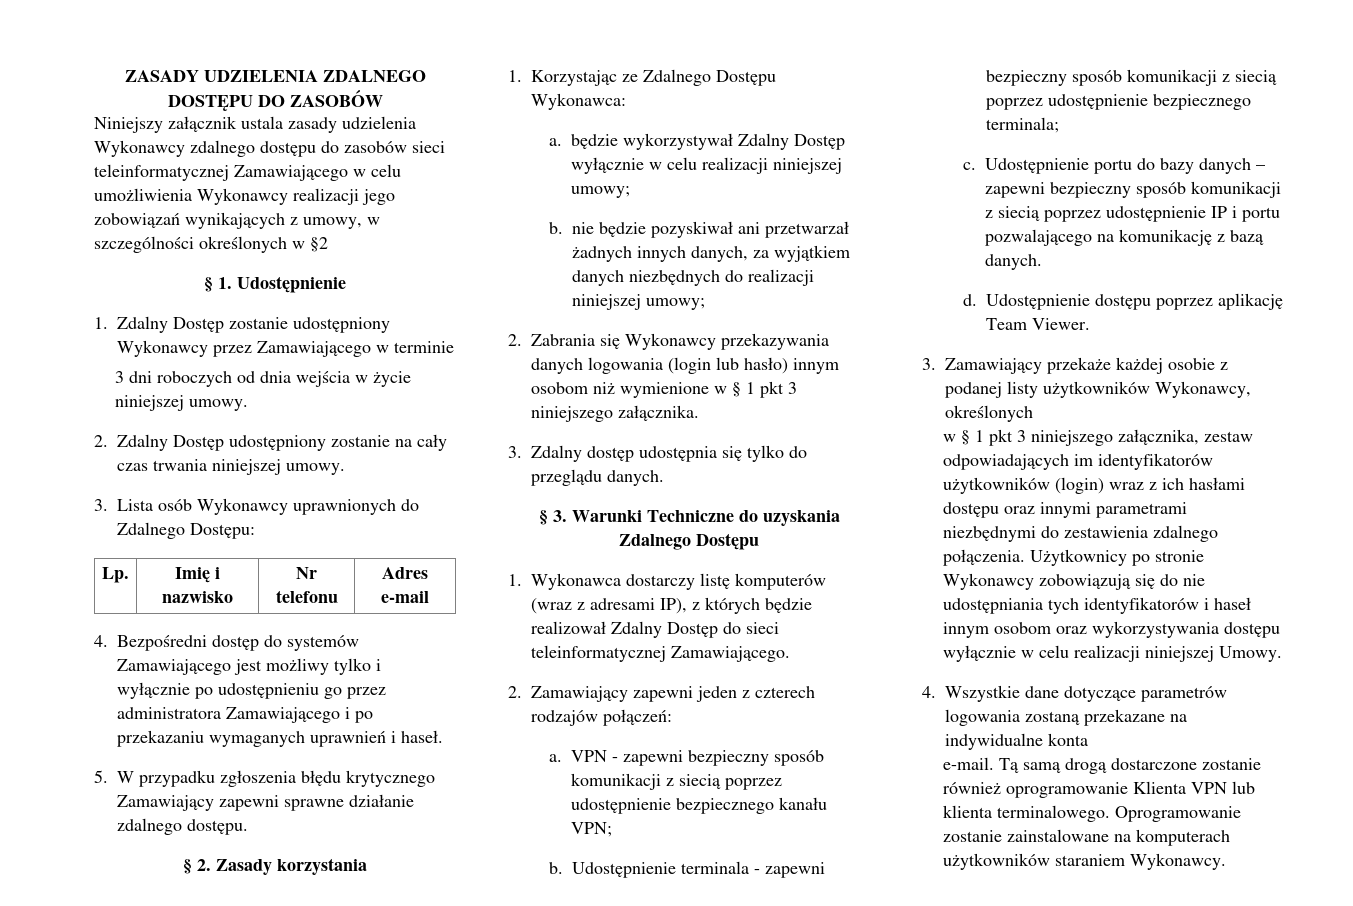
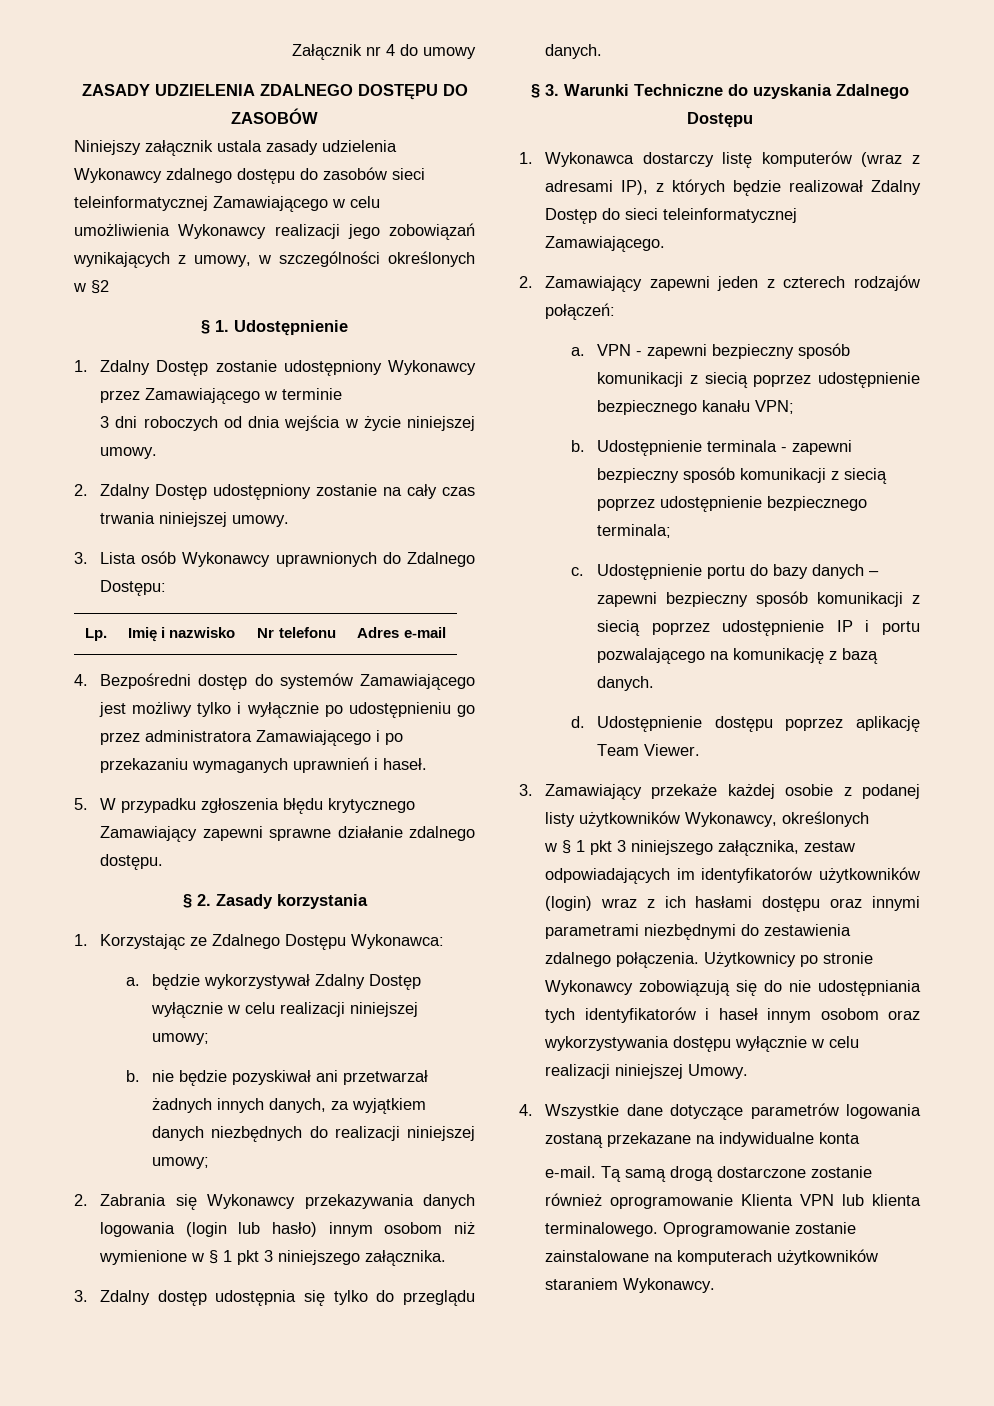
+ Załącznik nr 4 do umowy

